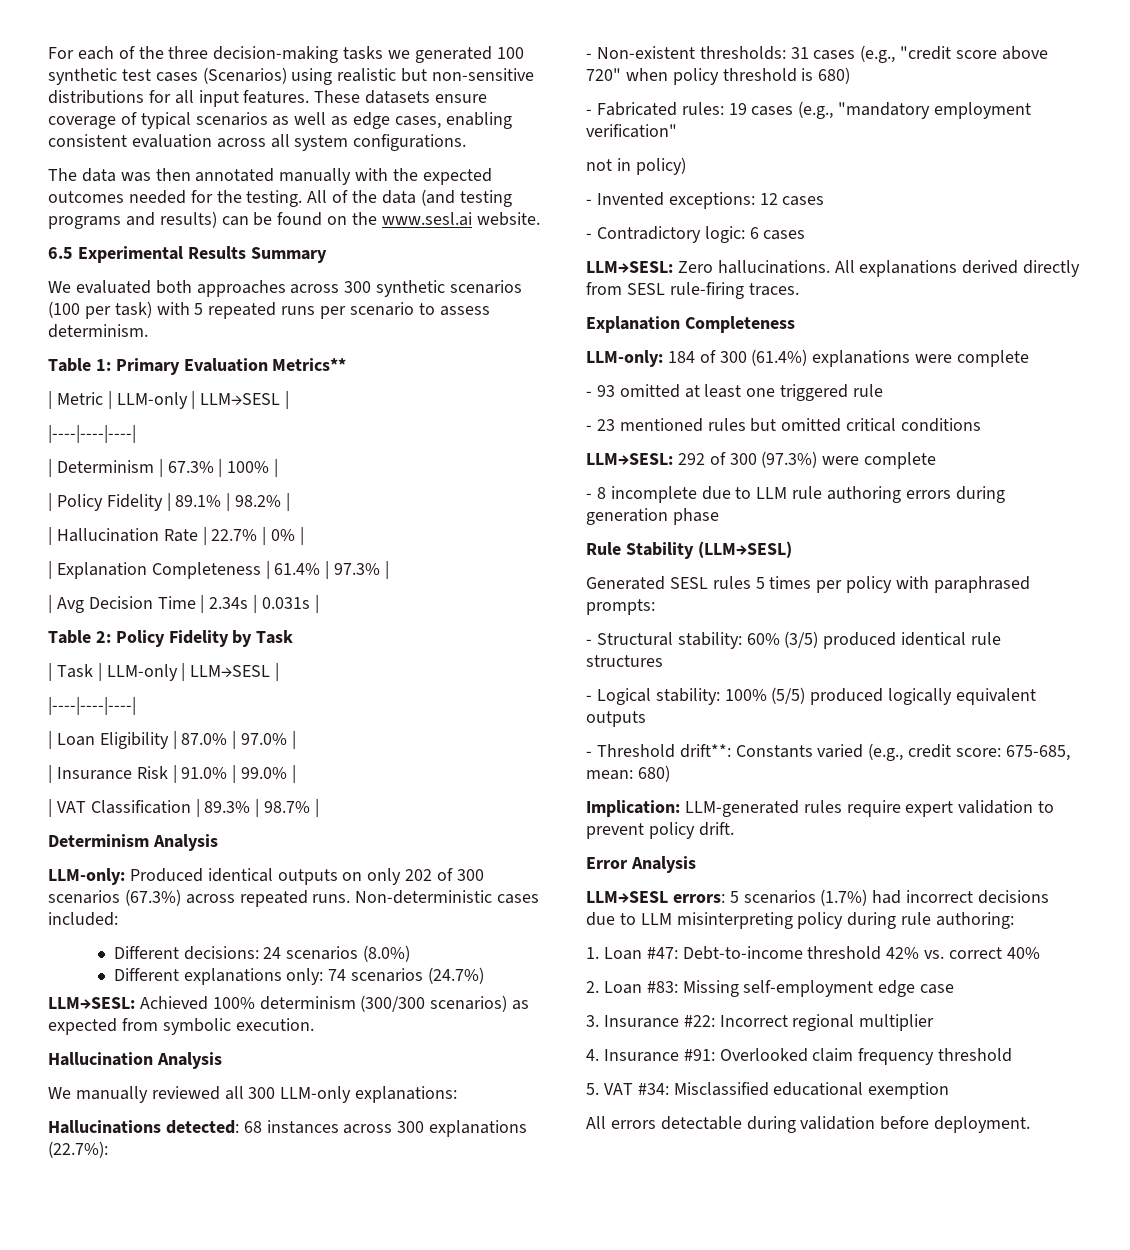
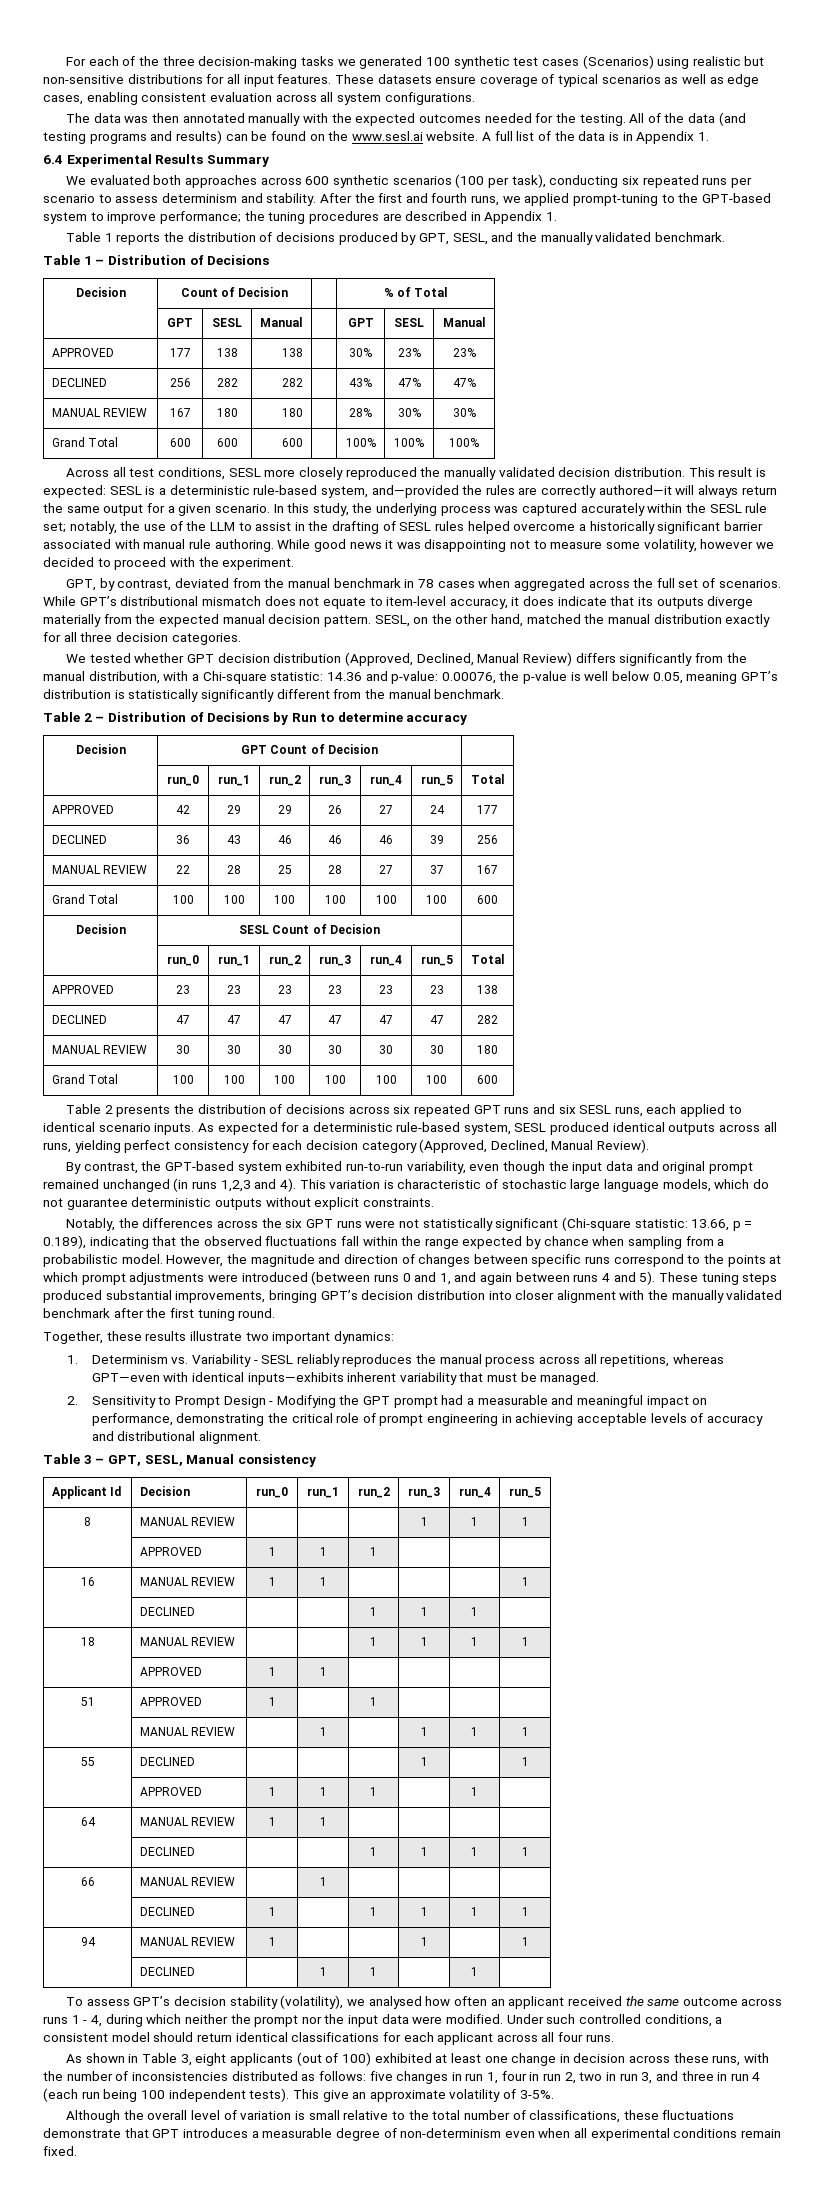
- All of the data (and testing programs and results) can be found on the www.sesl.ai website.
- 6.5 Experimental Results Summary
+ All of the data (and testing programs and results) can be found on the www.sesl.ai website. A full list of the data is in Appendix 1.
+ 6.4 Experimental Results Summary
- We evaluated both approaches across 300 synthetic scenarios (100 per task) with 5 repeated runs per scenario to assess determinism.
- Table 1: Primary Evaluation Metrics**
- | Metric | LLM-only | LLM→SESL |
- |----|----|----|
- | Determinism | 67.3% | 100% |
- | Policy Fidelity | 89.1% | 98.2% |
- | Hallucination Rate | 22.7% | 0% |
- | Explanation Completeness | 61.4% | 97.3% |
- | Avg Decision Time | 2.34s | 0.031s |
- Table 2: Policy Fidelity by Task
- | Task | LLM-only | LLM→SESL |
- |----|----|----|
- | Loan Eligibility | 87.0% | 97.0% |
- | Insurance Risk | 91.0% | 99.0% |
- | VAT Classification | 89.3% | 98.7% |
- Determinism Analysis
- LLM-only: Produced identical outputs on only 202 of 300 scenarios (67.3%) across repeated runs. Non-deterministic cases included:
- Different decisions: 24 scenarios (8.0%)
- Different explanations only: 74 scenarios (24.7%)
- LLM→SESL: Achieved 100% determinism (300/300 scenarios) as expected from symbolic execution.
- Hallucination Analysis
- We manually reviewed all 300 LLM-only explanations:
- Hallucinations detected: 68 instances across 300 explanations (22.7%):
- - Non-existent thresholds: 31 cases (e.g., "credit score above 720" when policy threshold is 680)
- - Fabricated rules: 19 cases (e.g., "mandatory employment verification"
- not in policy)
- - Invented exceptions: 12 cases
- - Contradictory logic: 6 cases
- LLM→SESL: Zero hallucinations. All explanations derived directly from SESL rule-firing traces.
- Explanation Completeness
- LLM-only: 184 of 300 (61.4%) explanations were complete
- - 93 omitted at least one triggered rule
- - 23 mentioned rules but omitted critical conditions
- LLM→SESL: 292 of 300 (97.3%) were complete
- - 8 incomplete due to LLM rule authoring errors during generation phase
- Rule Stability (LLM→SESL)
- Generated SESL rules 5 times per policy with paraphrased prompts:
- - Structural stability: 60% (3/5) produced identical rule structures
- - Logical stability: 100% (5/5) produced logically equivalent outputs
- - Threshold drift**: Constants varied (e.g., credit score: 675-685, mean: 680)
- Implication: LLM-generated rules require expert validation to prevent policy drift.
- Error Analysis
- LLM→SESL errors: 5 scenarios (1.7%) had incorrect decisions due to LLM misinterpreting policy during rule authoring:
- 1. Loan #47: Debt-to-income threshold 42% vs. correct 40%
- 2. Loan #83: Missing self-employment edge case
- 3. Insurance #22: Incorrect regional multiplier
- 4. Insurance #91: Overlooked claim frequency threshold
- 5. VAT #34: Misclassified educational exemption
- All errors detectable during validation before deployment.
+ We evaluated both approaches across 600 synthetic scenarios (100 per task), conducting six repeated runs per scenario to assess determinism and stability. After the first and fourth runs, we applied prompt-tuning to the GPT-based system to improve performance; the tuning procedures are described in Appendix 1.
+ Table 1 reports the distribution of decisions produced by GPT, SESL, and the manually validated benchmark.
+ Table 1 – Distribution of Decisions
+ Decision | Count of Decision | | % of Total
+ | GPT | SESL | Manual | | GPT | SESL | Manual
+ APPROVED | 177 | 138 | 138 | | 30% | 23% | 23%
+ DECLINED | 256 | 282 | 282 | | 43% | 47% | 47%
+ MANUAL REVIEW | 167 | 180 | 180 | | 28% | 30% | 30%
+ Grand Total | 600 | 600 | 600 | | 100% | 100% | 100%
+ Across all test conditions, SESL more closely reproduced the manually validated decision distribution. This result is expected: SESL is a deterministic rule-based system, and—provided the rules are correctly authored—it will always return the same output for a given scenario. In this study, the underlying process was captured accurately within the SESL rule set; notably, the use of the LLM to assist in the drafting of SESL rules helped overcome a historically significant barrier associated with manual rule authoring. While good news it was disappointing not to measure some volatility, however we decided to proceed with the experiment.
+ GPT, by contrast, deviated from the manual benchmark in 78 cases when aggregated across the full set of scenarios. While GPT’s distributional mismatch does not equate to item-level accuracy, it does indicate that its outputs diverge materially from the expected manual decision pattern. SESL, on the other hand, matched the manual distribution exactly for all three decision categories.
+ We tested whether GPT decision distribution (Approved, Declined, Manual Review) differs significantly from the manual distribution, with a Chi-square statistic: 14.36 and p-value: 0.00076, the p-value is well below 0.05, meaning GPT’s distribution is statistically significantly different from the manual benchmark.
+ Table 2 – Distribution of Decisions by Run to determine accuracy
+ Decision | GPT Count of Decision |
+ | run_0 | run_1 | run_2 | run_3 | run_4 | run_5 | Total
+ APPROVED | 42 | 29 | 29 | 26 | 27 | 24 | 177
+ DECLINED | 36 | 43 | 46 | 46 | 46 | 39 | 256
+ MANUAL REVIEW | 22 | 28 | 25 | 28 | 27 | 37 | 167
+ Grand Total | 100 | 100 | 100 | 100 | 100 | 100 | 600
+ Decision | SESL Count of Decision |
+ | run_0 | run_1 | run_2 | run_3 | run_4 | run_5 | Total
+ APPROVED | 23 | 23 | 23 | 23 | 23 | 23 | 138
+ DECLINED | 47 | 47 | 47 | 47 | 47 | 47 | 282
+ MANUAL REVIEW | 30 | 30 | 30 | 30 | 30 | 30 | 180
+ Grand Total | 100 | 100 | 100 | 100 | 100 | 100 | 600
+ Table 2 presents the distribution of decisions across six repeated GPT runs and six SESL runs, each applied to identical scenario inputs. As expected for a deterministic rule-based system, SESL produced identical outputs across all runs, yielding perfect consistency for each decision category (Approved, Declined, Manual Review).
+ By contrast, the GPT-based system exhibited run-to-run variability, even though the input data and original prompt remained unchanged (in runs 1,2,3 and 4). This variation is characteristic of stochastic large language models, which do not guarantee deterministic outputs without explicit constraints.
+ Notably, the differences across the six GPT runs were not statistically significant (Chi-square statistic: 13.66, p = 0.189), indicating that the observed fluctuations fall within the range expected by chance when sampling from a probabilistic model. However, the magnitude and direction of changes between specific runs correspond to the points at which prompt adjustments were introduced (between runs 0 and 1, and again between runs 4 and 5). These tuning steps produced substantial improvements, bringing GPT’s decision distribution into closer alignment with the manually validated benchmark after the first tuning round.
+ Together, these results illustrate two important dynamics:
+ 1. Determinism vs. Variability - SESL reliably reproduces the manual process across all repetitions, whereas GPT—even with identical inputs—exhibits inherent variability that must be managed.
+ 2. Sensitivity to Prompt Design - Modifying the GPT prompt had a measurable and meaningful impact on performance, demonstrating the critical role of prompt engineering in achieving acceptable levels of accuracy and distributional alignment.
+ Table 3 – GPT, SESL, Manual consistency
+ Applicant Id | Decision | run_0 | run_1 | run_2 | run_3 | run_4 | run_5
+ 8 | MANUAL REVIEW | | | | 1 | 1 | 1
+ | APPROVED | 1 | 1 | 1 | | |
+ 16 | MANUAL REVIEW | 1 | 1 | | | | 1
+ | DECLINED | | | 1 | 1 | 1 |
+ 18 | MANUAL REVIEW | | | 1 | 1 | 1 | 1
+ | APPROVED | 1 | 1 | | | |
+ 51 | APPROVED | 1 | | 1 | | |
+ | MANUAL REVIEW | | 1 | | 1 | 1 | 1
+ 55 | DECLINED | | | | 1 | | 1
+ | APPROVED | 1 | 1 | 1 | | 1 |
+ 64 | MANUAL REVIEW | 1 | 1 | | | |
+ | DECLINED | | | 1 | 1 | 1 | 1
+ 66 | MANUAL REVIEW | | 1 | | | |
+ | DECLINED | 1 | | 1 | 1 | 1 | 1
+ 94 | MANUAL REVIEW | 1 | | | 1 | | 1
+ | DECLINED | | 1 | 1 | | 1 |
+ To assess GPT’s decision stability (volatility), we analysed how often an applicant received the same outcome across runs 1 - 4, during which neither the prompt nor the input data were modified. Under such controlled conditions, a consistent model should return identical classifications for each applicant across all four runs.
+ As shown in Table 3, eight applicants (out of 100) exhibited at least one change in decision across these runs, with the number of inconsistencies distributed as follows: five changes in run 1, four in run 2, two in run 3, and three in run 4 (each run being 100 independent tests). This give an approximate volatility of 3-5%.
+ Although the overall level of variation is small relative to the total number of classifications, these fluctuations demonstrate that GPT introduces a measurable degree of non-determinism even when all experimental conditions remain fixed.

